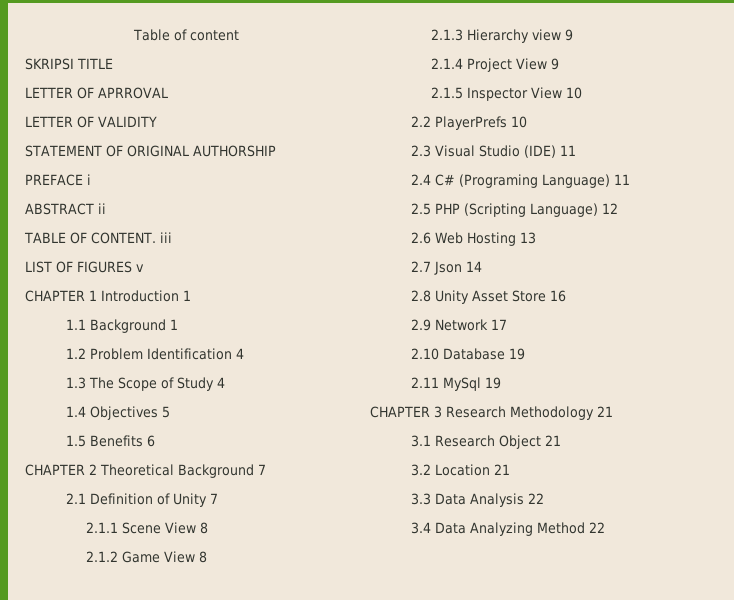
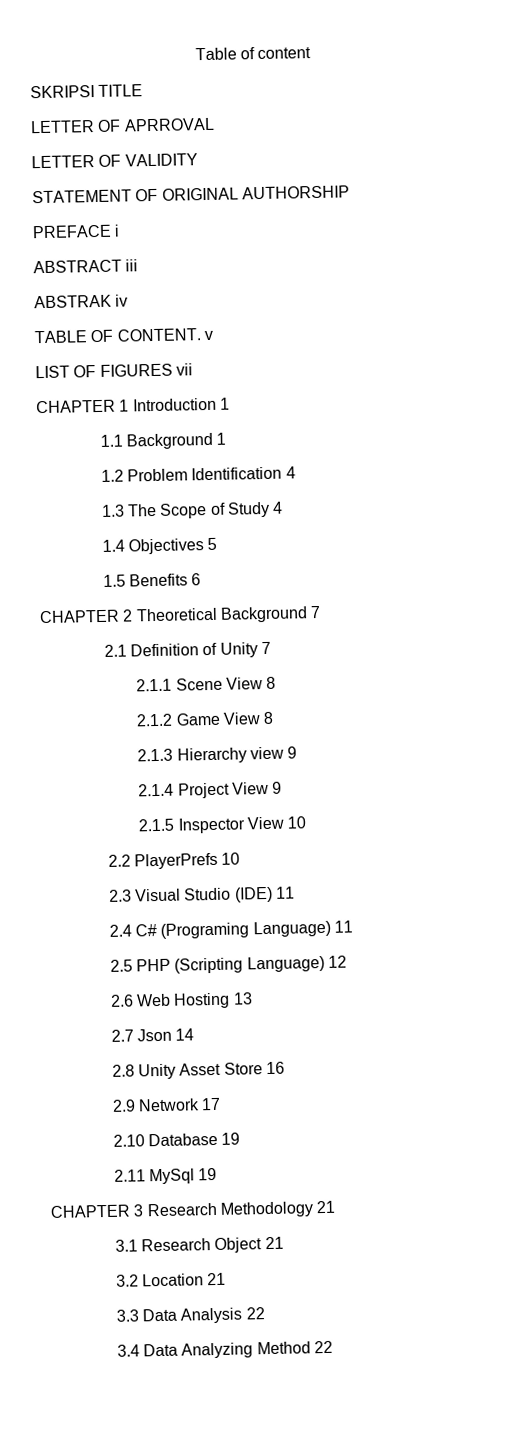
- ABSTRACT ii
+ ABSTRACT iii
+ ABSTRAK iv
- TABLE OF CONTENT. iii
+ TABLE OF CONTENT. v
- LIST OF FIGURES v
+ LIST OF FIGURES vii

